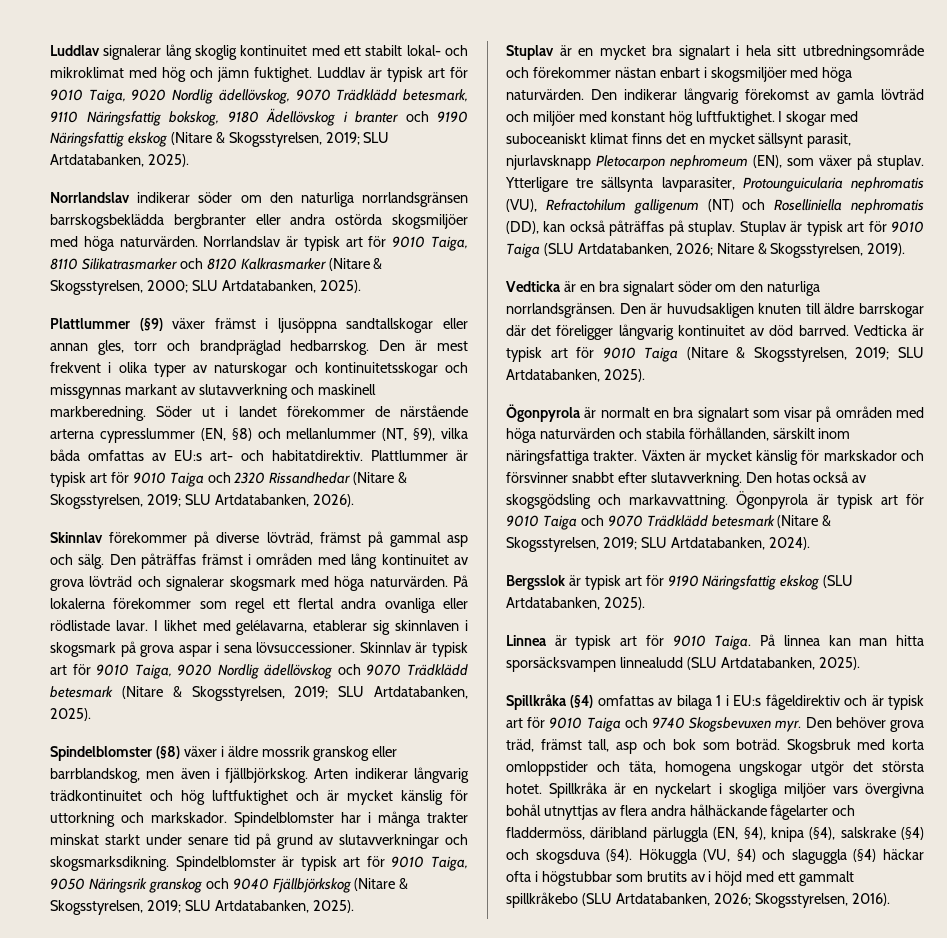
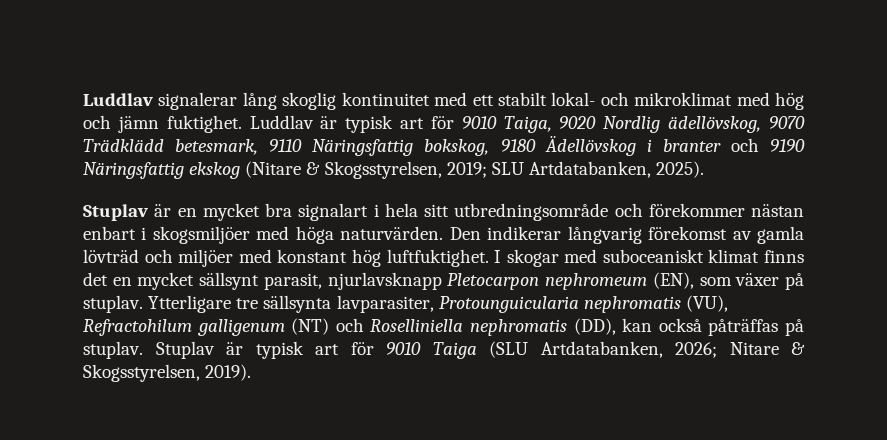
- Norrlandslav indikerar söder om den naturliga norrlandsgränsen barrskogsbeklädda bergbranter eller andra ostörda skogsmiljöer med höga naturvärden. Norrlandslav är typisk art för 9010 Taiga, 8110 Silikatrasmarker och 8120 Kalkrasmarker (Nitare & Skogsstyrelsen, 2000; SLU Artdatabanken, 2025).
- Plattlummer (§9) växer främst i ljusöppna sandtallskogar eller annan gles, torr och brandpräglad hedbarrskog. Den är mest frekvent i olika typer av naturskogar och kontinuitetsskogar och missgynnas markant av slutavverkning och maskinell markberedning. Söder ut i landet förekommer de närstående arterna cypresslummer (EN, §8) och mellanlummer (NT, §9), vilka båda omfattas av EU:s art- och habitatdirektiv. Plattlummer är typisk art för 9010 Taiga och 2320 Rissandhedar (Nitare & Skogsstyrelsen, 2019; SLU Artdatabanken, 2026).
- Skinnlav förekommer på diverse lövträd, främst på gammal asp och sälg. Den påträffas främst i områden med lång kontinuitet av grova lövträd och signalerar skogsmark med höga naturvärden. På lokalerna förekommer som regel ett flertal andra ovanliga eller rödlistade lavar. I likhet med gelélavarna, etablerar sig skinnlaven i skogsmark på grova aspar i sena lövsuccessioner. Skinnlav är typisk art för 9010 Taiga, 9020 Nordlig ädellövskog och 9070 Trädklädd betesmark (Nitare & Skogsstyrelsen, 2019; SLU Artdatabanken, 2025).
- Spindelblomster (§8) växer i äldre mossrik granskog eller barrblandskog, men även i fjällbjörkskog. Arten indikerar långvarig trädkontinuitet och hög luftfuktighet och är mycket känslig för uttorkning och markskador. Spindelblomster har i många trakter minskat starkt under senare tid på grund av slutavverkningar och skogsmarksdikning. Spindelblomster är typisk art för 9010 Taiga, 9050 Näringsrik granskog och 9040 Fjällbjörkskog (Nitare & Skogsstyrelsen, 2019; SLU Artdatabanken, 2025).
- Vedticka är en bra signalart söder om den naturliga norrlandsgränsen. Den är huvudsakligen knuten till äldre barrskogar där det föreligger långvarig kontinuitet av död barrved. Vedticka är typisk art för 9010 Taiga (Nitare & Skogsstyrelsen, 2019; SLU Artdatabanken, 2025).
- Ögonpyrola är normalt en bra signalart som visar på områden med höga naturvärden och stabila förhållanden, särskilt inom näringsfattiga trakter. Växten är mycket känslig för markskador och försvinner snabbt efter slutavverkning. Den hotas också av skogsgödsling och markavvattning. Ögonpyrola är typisk art för 9010 Taiga och 9070 Trädklädd betesmark (Nitare & Skogsstyrelsen, 2019; SLU Artdatabanken, 2024).
- Bergsslok är typisk art för 9190 Näringsfattig ekskog (SLU Artdatabanken, 2025).
- Linnea är typisk art för 9010 Taiga. På linnea kan man hitta sporsäcksvampen linnealudd (SLU Artdatabanken, 2025).
- Spillkråka (§4) omfattas av bilaga 1 i EU:s fågeldirektiv och är typisk art för 9010 Taiga och 9740 Skogsbevuxen myr. Den behöver grova träd, främst tall, asp och bok som boträd. Skogsbruk med korta omloppstider och täta, homogena ungskogar utgör det största hotet. Spillkråka är en nyckelart i skogliga miljöer vars övergivna bohål utnyttjas av flera andra hålhäckande fågelarter och fladdermöss, däribland pärluggla (EN, §4), knipa (§4), salskrake (§4) och skogsduva (§4). Hökuggla (VU, §4) och slaguggla (§4) häckar ofta i högstubbar som brutits av i höjd med ett gammalt spillkråkebo (SLU Artdatabanken, 2026; Skogsstyrelsen, 2016).

